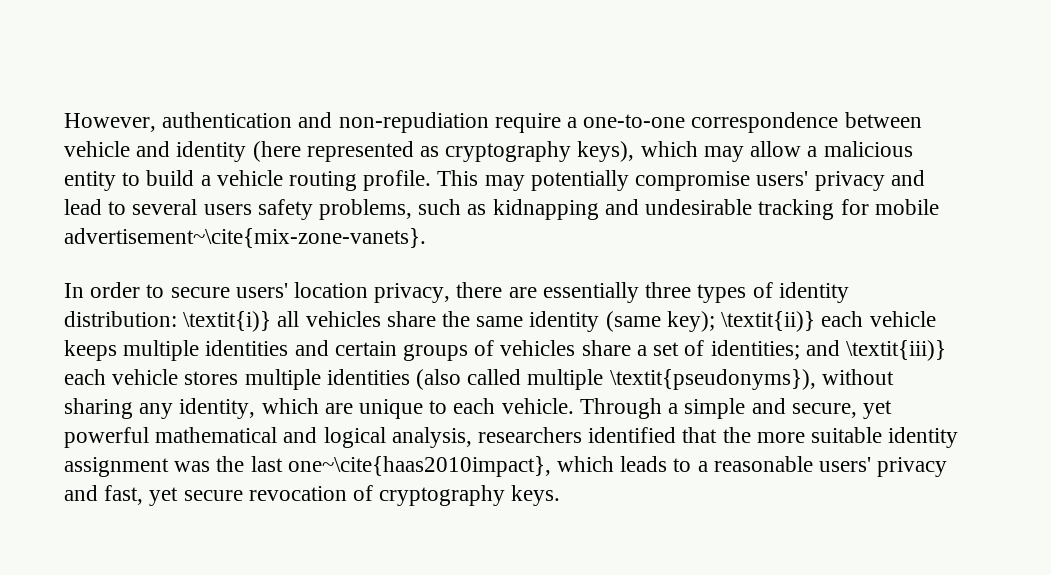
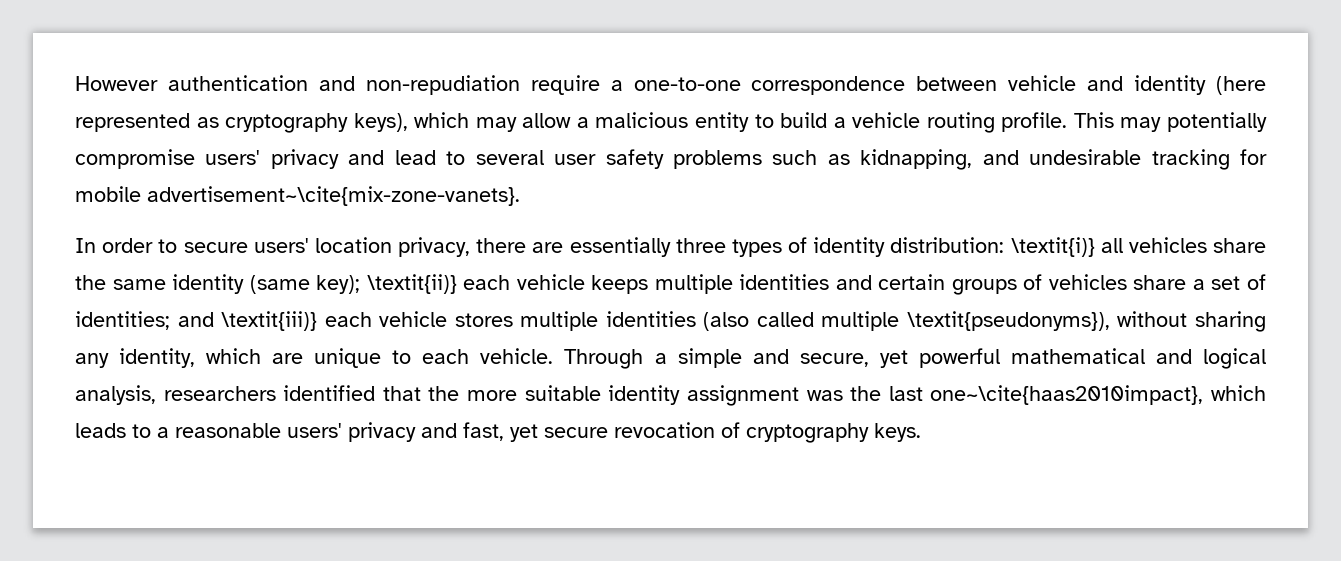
- However, authentication and non-repudiation require a one-to-one correspondence between vehicle and identity (here represented as cryptography keys), which may allow a malicious entity to build a vehicle routing profile.
+ However authentication and non-repudiation require a one-to-one correspondence between vehicle and identity (here represented as cryptography keys), which may allow a malicious entity to build a vehicle routing profile.
- This may potentially compromise users' privacy and lead to several users safety problems, such as kidnapping and undesirable tracking for mobile advertisement~\cite{mix-zone-vanets}.
+ This may potentially compromise users' privacy and lead to several user safety problems such as kidnapping, and undesirable tracking for mobile advertisement~\cite{mix-zone-vanets}.

